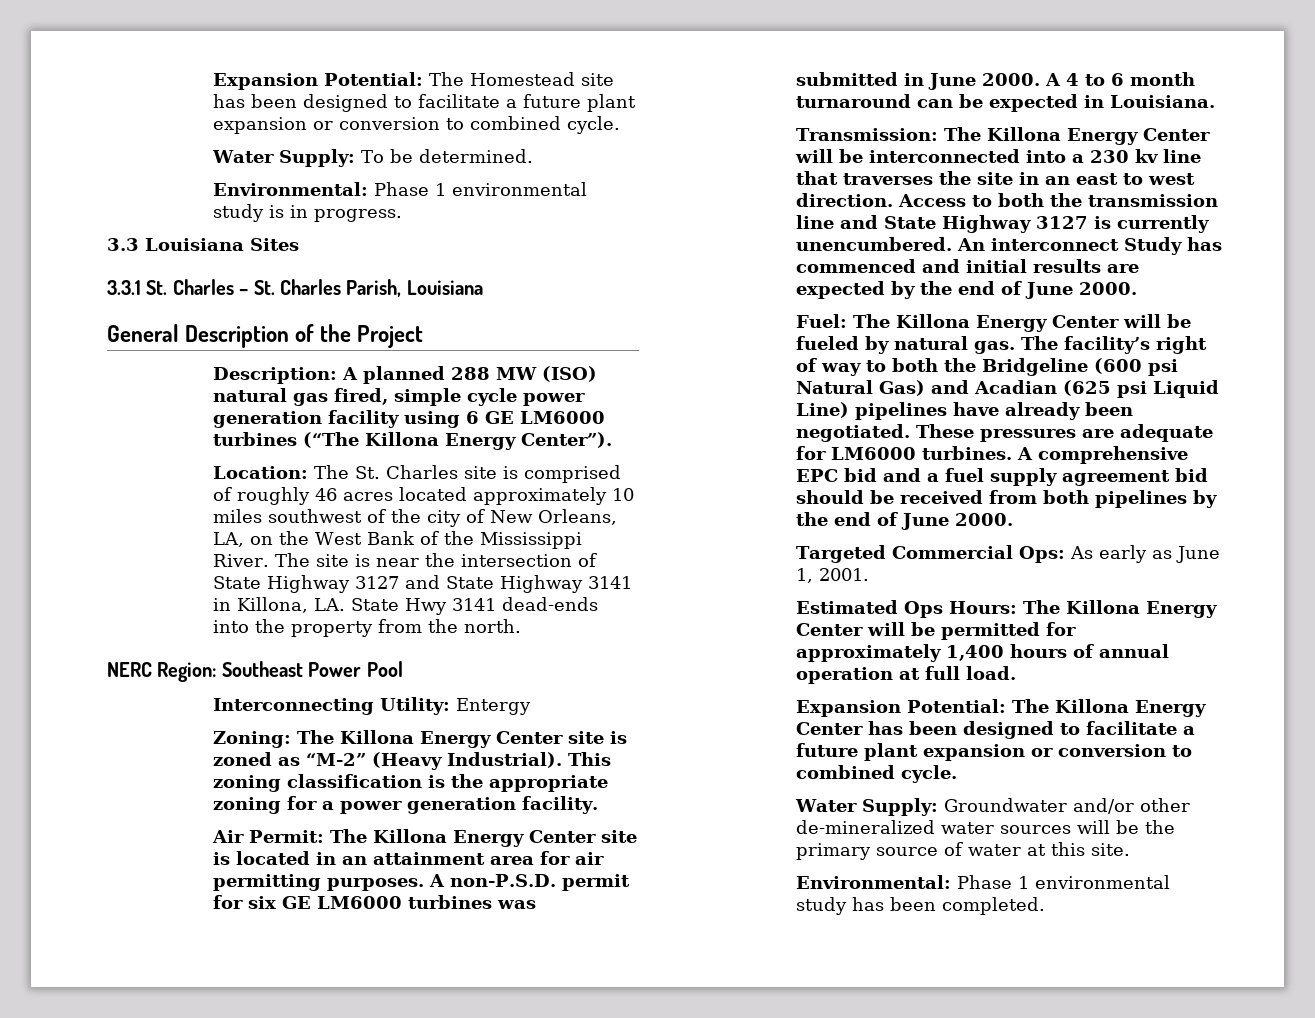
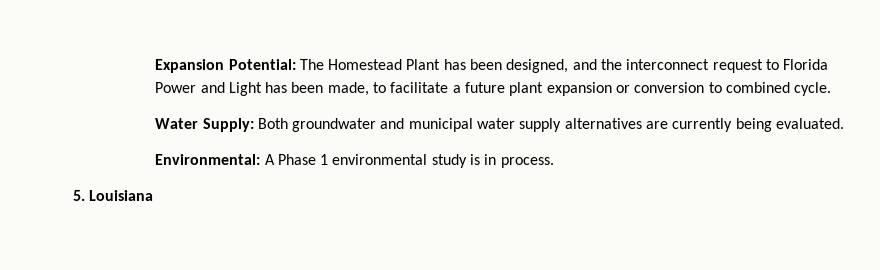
- Expansion Potential: The Homestead site has been designed to facilitate a future plant expansion or conversion to combined cycle.
+ Expansion Potential: The Homestead Plant has been designed, and the interconnect request to Florida Power and Light has been made, to facilitate a future plant expansion or conversion to combined cycle.
- Water Supply: To be determined.
- Environmental: Phase 1 environmental study is in progress.
- 3.3 Louisiana Sites
- 3.3.1 St. Charles – St. Charles Parish, Louisiana
- General Description of the Project
- Description: A planned 288 MW (ISO) natural gas fired, simple cycle power generation facility using 6 GE LM6000 turbines (“The Killona Energy Center”).
- Location: The St. Charles site is comprised of roughly 46 acres located approximately 10 miles southwest of the city of New Orleans, LA, on the West Bank of the Mississippi River. The site is near the intersection of State Highway 3127 and State Highway 3141 in Killona, LA. State Hwy 3141 dead-ends into the property from the north.
- NERC Region: Southeast Power Pool
- Interconnecting Utility: Entergy
- Zoning: The Killona Energy Center site is zoned as “M-2” (Heavy Industrial). This zoning classification is the appropriate zoning for a power generation facility.
- Air Permit: The Killona Energy Center site is located in an attainment area for air permitting purposes. A non-P.S.D. permit for six GE LM6000 turbines was submitted in June 2000. A 4 to 6 month turnaround can be expected in Louisiana.
- Transmission: The Killona Energy Center will be interconnected into a 230 kv line that traverses the site in an east to west direction. Access to both the transmission line and State Highway 3127 is currently unencumbered. An interconnect Study has commenced and initial results are expected by the end of June 2000.
- Fuel: The Killona Energy Center will be fueled by natural gas. The facility’s right of way to both the Bridgeline (600 psi Natural Gas) and Acadian (625 psi Liquid Line) pipelines have already been negotiated. These pressures are adequate for LM6000 turbines. A comprehensive EPC bid and a fuel supply agreement bid should be received from both pipelines by the end of June 2000.
- Targeted Commercial Ops: As early as June 1, 2001.
- Estimated Ops Hours: The Killona Energy Center will be permitted for approximately 1,400 hours of annual operation at full load.
- Expansion Potential: The Killona Energy Center has been designed to facilitate a future plant expansion or conversion to combined cycle.
- Water Supply: Groundwater and/or other de-mineralized water sources will be the primary source of water at this site.
- Environmental: Phase 1 environmental study has been completed.
+ Water Supply: Both groundwater and municipal water supply alternatives are currently being evaluated.
+ Environmental: A Phase 1 environmental study is in process.
+ 5. Louisiana

